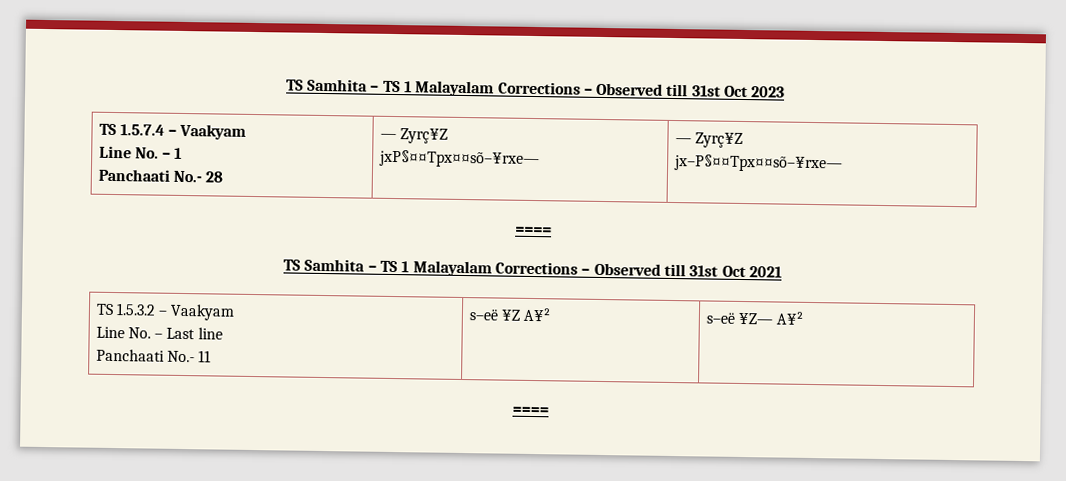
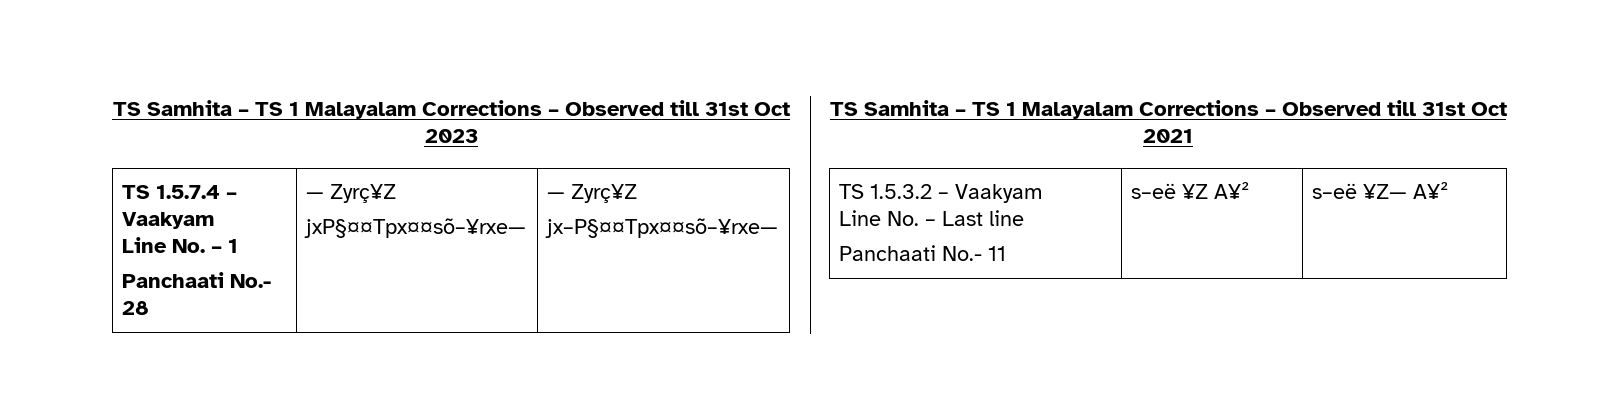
  TS 1.5.7.4 – Vaakyam
  Line No. – 1
  Panchaati No.- 28 | — Zyrç¥Z
  jxP§¤¤Tpx¤¤sõ–¥rxe— | — Zyrç¥Z
  jx–P§¤¤Tpx¤¤sõ–¥rxe—
- ====
  TS 1.5.3.2 – Vaakyam
  Line No. – Last line
  Panchaati No.- 11 | s–eë ¥Z A¥² | s–eë ¥Z— A¥²
- ====

